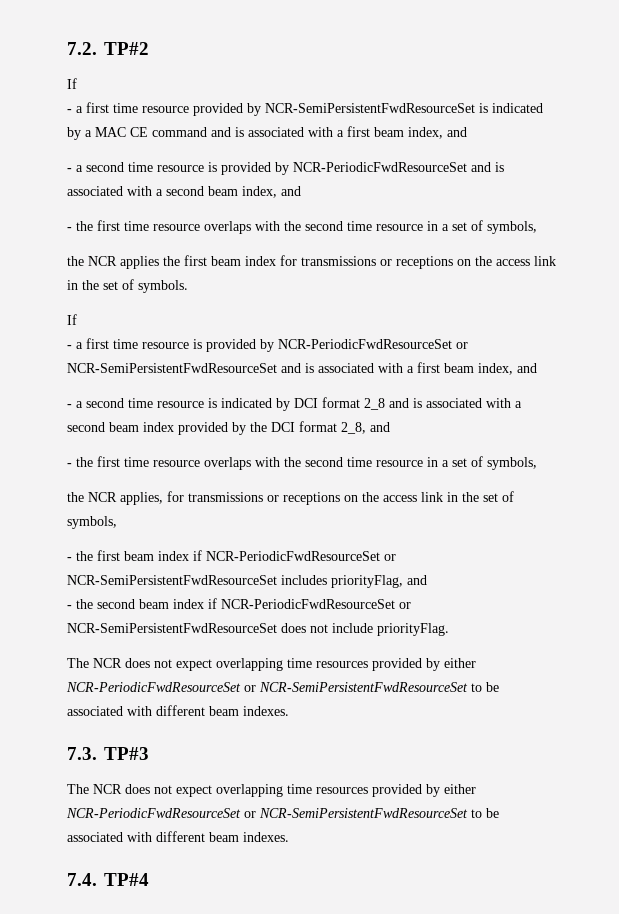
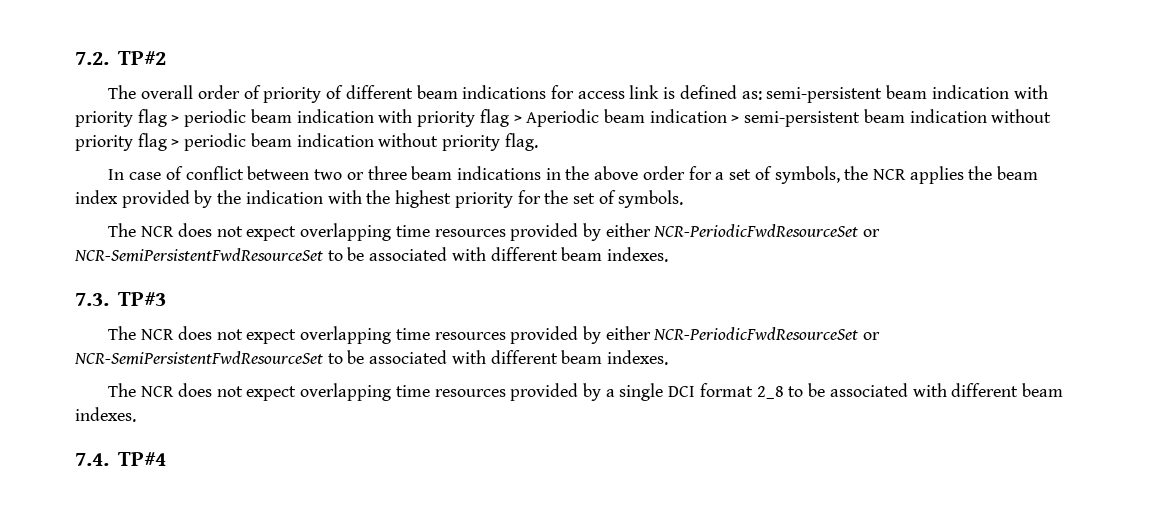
  7.2. TP#2
- If
- - a first time resource provided by NCR-SemiPersistentFwdResourceSet is indicated by a MAC CE command and is associated with a first beam index, and
- - a second time resource is provided by NCR-PeriodicFwdResourceSet and is associated with a second beam index, and
- - the first time resource overlaps with the second time resource in a set of symbols,
- the NCR applies the first beam index for transmissions or receptions on the access link in the set of symbols.
- If
- - a first time resource is provided by NCR-PeriodicFwdResourceSet or NCR-SemiPersistentFwdResourceSet and is associated with a first beam index, and
- - a second time resource is indicated by DCI format 2_8 and is associated with a second beam index provided by the DCI format 2_8, and
- - the first time resource overlaps with the second time resource in a set of symbols,
- the NCR applies, for transmissions or receptions on the access link in the set of symbols,
- - the first beam index if NCR-PeriodicFwdResourceSet or NCR-SemiPersistentFwdResourceSet includes priorityFlag, and
- - the second beam index if NCR-PeriodicFwdResourceSet or NCR-SemiPersistentFwdResourceSet does not include priorityFlag.
+ The overall order of priority of different beam indications for access link is defined as: semi-persistent beam indication with priority flag > periodic beam indication with priority flag > Aperiodic beam indication > semi-persistent beam indication without priority flag > periodic beam indication without priority flag.
+ In case of conflict between two or three beam indications in the above order for a set of symbols, the NCR applies the beam index provided by the indication with the highest priority for the set of symbols.
+ The NCR does not expect overlapping time resources provided by a single DCI format 2_8 to be associated with different beam indexes.

